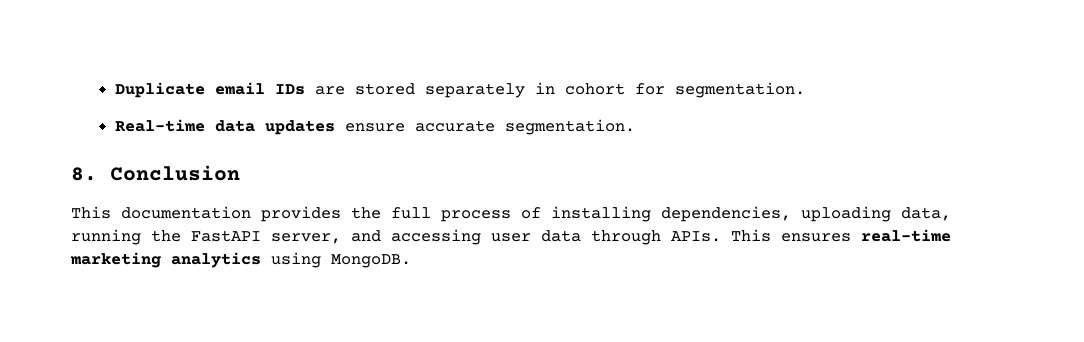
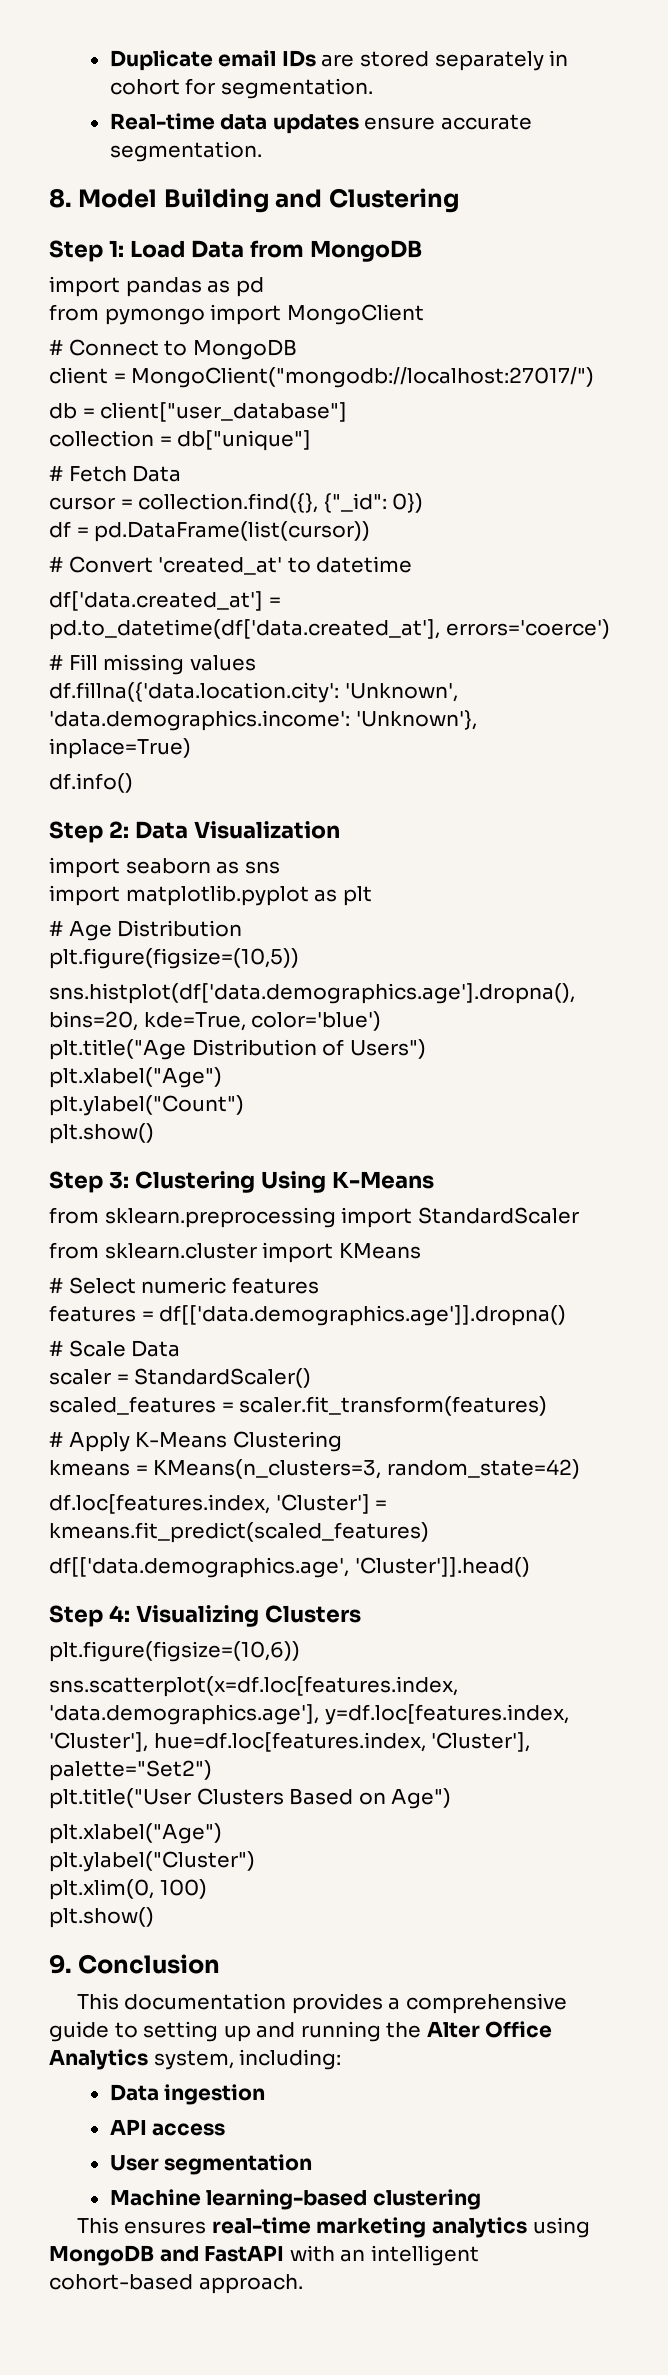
- 8. Conclusion
- This documentation provides the full process of installing dependencies, uploading data, running the FastAPI server, and accessing user data through APIs. This ensures real-time marketing analytics using MongoDB.
+ 8. Model Building and Clustering
+ Step 1: Load Data from MongoDB
+ import pandas as pd
+ from pymongo import MongoClient
+ # Connect to MongoDB
+ client = MongoClient("mongodb://localhost:27017/")
+ db = client["user_database"]
+ collection = db["unique"]
+ # Fetch Data
+ cursor = collection.find({}, {"_id": 0})
+ df = pd.DataFrame(list(cursor))
+ # Convert 'created_at' to datetime
+ df['data.created_at'] = pd.to_datetime(df['data.created_at'], errors='coerce')
+ # Fill missing values
+ df.fillna({'data.location.city': 'Unknown', 'data.demographics.income': 'Unknown'}, inplace=True)
+ df.info()
+ Step 2: Data Visualization
+ import seaborn as sns
+ import matplotlib.pyplot as plt
+ # Age Distribution
+ plt.figure(figsize=(10,5))
+ sns.histplot(df['data.demographics.age'].dropna(), bins=20, kde=True, color='blue')
+ plt.title("Age Distribution of Users")
+ plt.xlabel("Age")
+ plt.ylabel("Count")
+ plt.show()
+ Step 3: Clustering Using K-Means
+ from sklearn.preprocessing import StandardScaler
+ from sklearn.cluster import KMeans
+ # Select numeric features
+ features = df[['data.demographics.age']].dropna()
+ # Scale Data
+ scaler = StandardScaler()
+ scaled_features = scaler.fit_transform(features)
+ # Apply K-Means Clustering
+ kmeans = KMeans(n_clusters=3, random_state=42)
+ df.loc[features.index, 'Cluster'] = kmeans.fit_predict(scaled_features)
+ df[['data.demographics.age', 'Cluster']].head()
+ Step 4: Visualizing Clusters
+ plt.figure(figsize=(10,6))
+ sns.scatterplot(x=df.loc[features.index, 'data.demographics.age'], y=df.loc[features.index, 'Cluster'], hue=df.loc[features.index, 'Cluster'], palette="Set2")
+ plt.title("User Clusters Based on Age")
+ plt.xlabel("Age")
+ plt.ylabel("Cluster")
+ plt.xlim(0, 100)
+ plt.show()
+ 9. Conclusion
+ This documentation provides a comprehensive guide to setting up and running the Alter Office Analytics system, including:
+ Data ingestion
+ API access
+ User segmentation
+ Machine learning-based clustering
+ This ensures real-time marketing analytics using MongoDB and FastAPI with an intelligent cohort-based approach.

